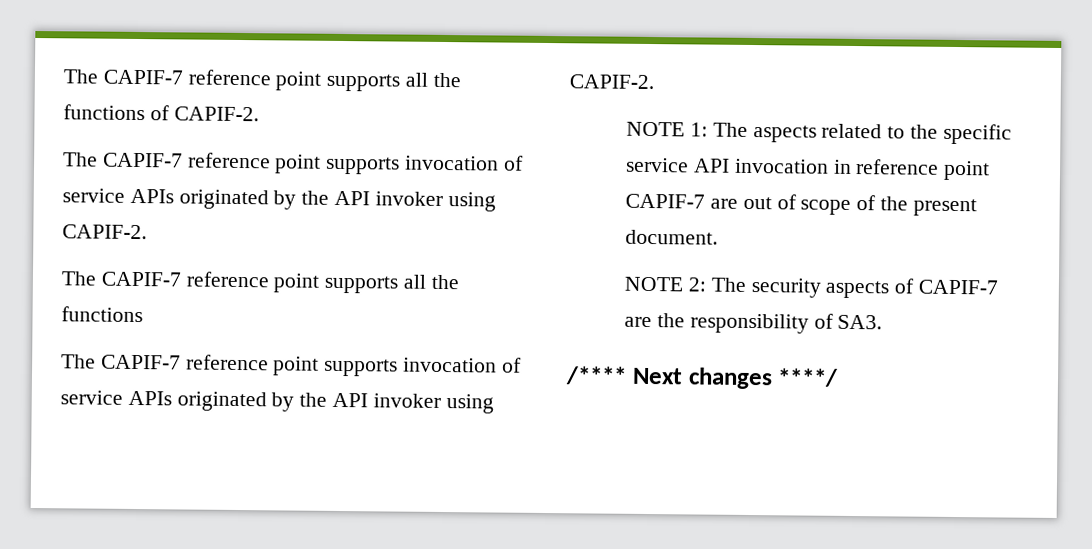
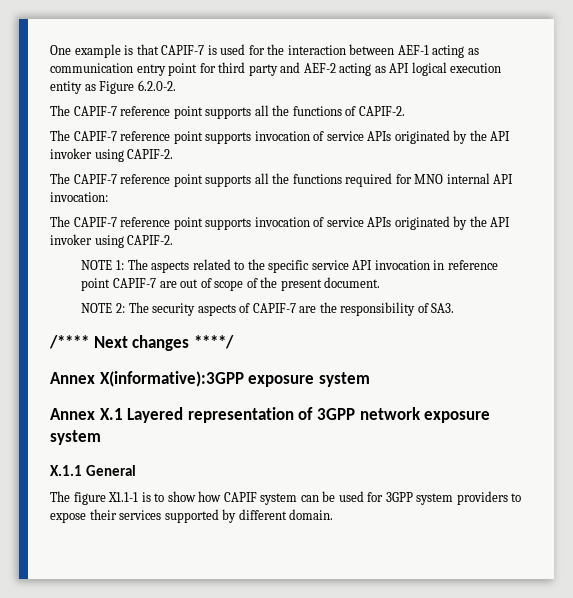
+ One example is that CAPIF-7 is used for the interaction between AEF-1 acting as communication entry point for third party and AEF-2 acting as API logical execution entity as Figure 6.2.0-2.
  The CAPIF-7 reference point supports all the functions of CAPIF-2.
  The CAPIF-7 reference point supports invocation of service APIs originated by the API invoker using CAPIF-2.
- The CAPIF-7 reference point supports all the functions
+ The CAPIF-7 reference point supports all the functions required for MNO internal API invocation:
+ Annex X(informative):3GPP exposure system
+ Annex X.1 Layered representation of 3GPP network exposure system
+ X.1.1 General
+ The figure X1.1-1 is to show how CAPIF system can be used for 3GPP system providers to expose their services supported by different domain.

